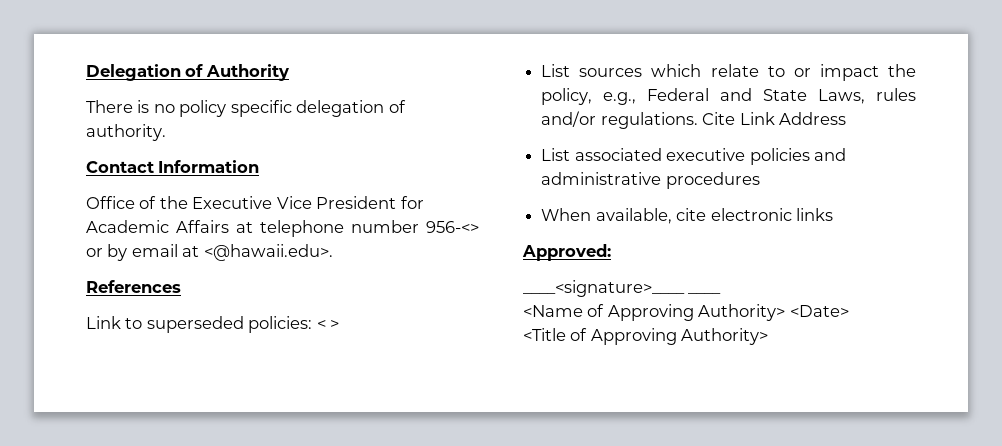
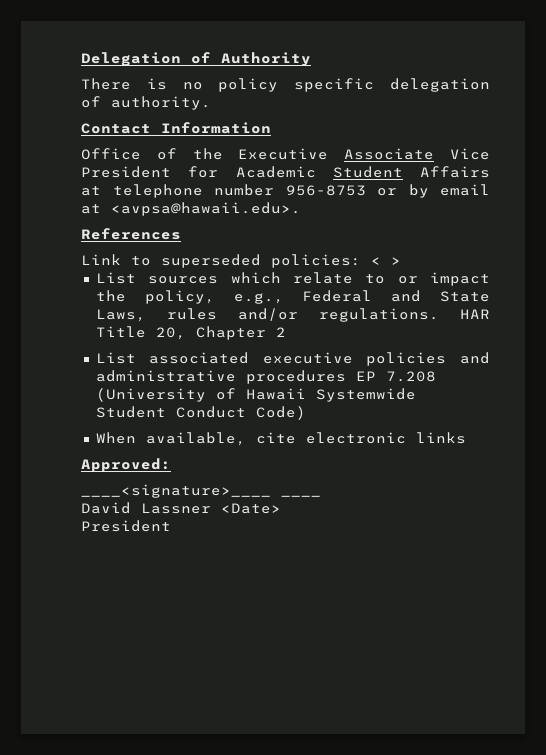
- Office of the Executive Vice President for Academic Affairs at telephone number 956-<> or by email at <@hawaii.edu>.
+ Office of the Executive Associate Vice President for Academic Student Affairs at telephone number 956-8753 or by email at <avpsa@hawaii.edu>.
- Cite Link Address
+ HAR Title 20, Chapter 2
- List associated executive policies and administrative procedures
+ List associated executive policies and administrative procedures EP 7.208 (University of Hawaii Systemwide Student Conduct Code)
- <Name of Approving Authority> <Date>
- <Title of Approving Authority>
+ David Lassner <Date>
+ President

